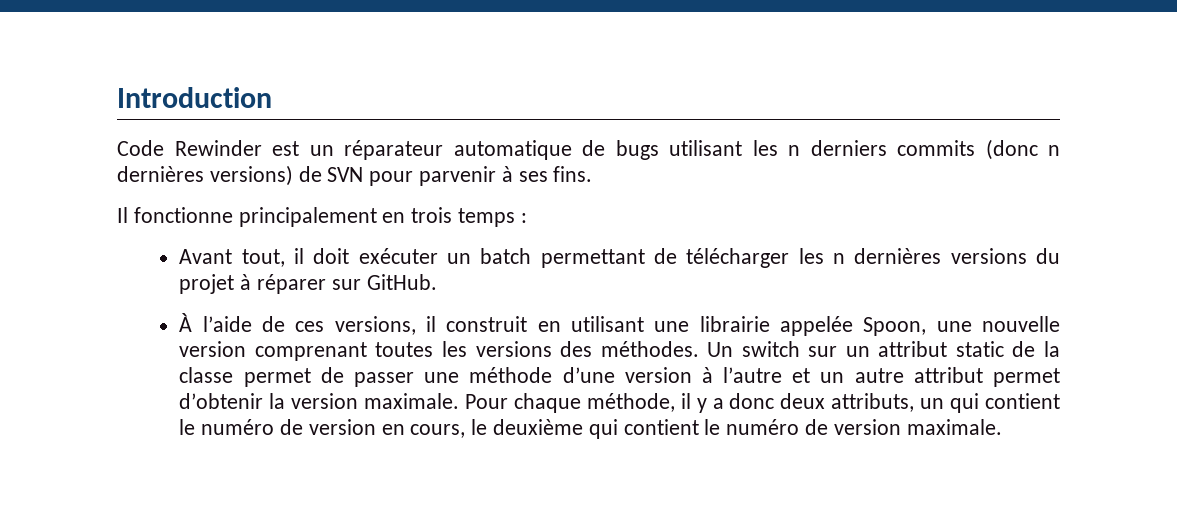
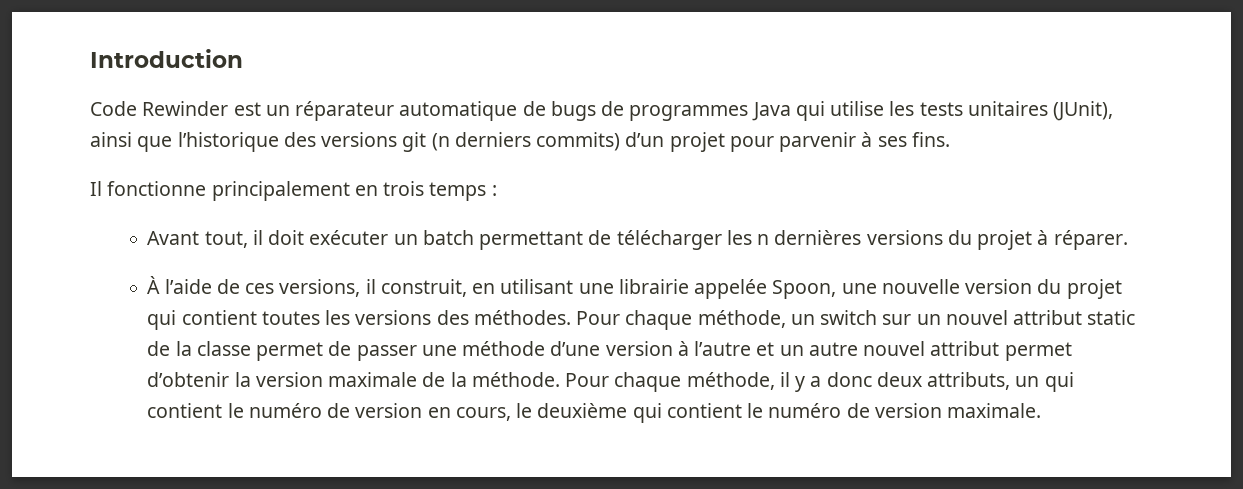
- Code Rewinder est un réparateur automatique de bugs utilisant les n derniers commits (donc n dernières versions) de SVN pour parvenir à ses fins.
+ Code Rewinder est un réparateur automatique de bugs de programmes Java qui utilise les tests unitaires (JUnit), ainsi que l’historique des versions git (n derniers commits) d’un projet pour parvenir à ses fins.
- Avant tout, il doit exécuter un batch permettant de télécharger les n dernières versions du projet à réparer sur GitHub.
+ Avant tout, il doit exécuter un batch permettant de télécharger les n dernières versions du projet à réparer.
- À l’aide de ces versions, il construit en utilisant une librairie appelée Spoon, une nouvelle version comprenant toutes les versions des méthodes.
+ À l’aide de ces versions, il construit, en utilisant une librairie appelée Spoon, une nouvelle version du projet qui contient toutes les versions des méthodes.
- Un switch sur un attribut static de la classe permet de passer une méthode d’une version à l’autre et un autre attribut permet d’obtenir la version maximale.
+ Pour chaque méthode, un switch sur un nouvel attribut static de la classe permet de passer une méthode d’une version à l’autre et un autre nouvel attribut permet d’obtenir la version maximale de la méthode.

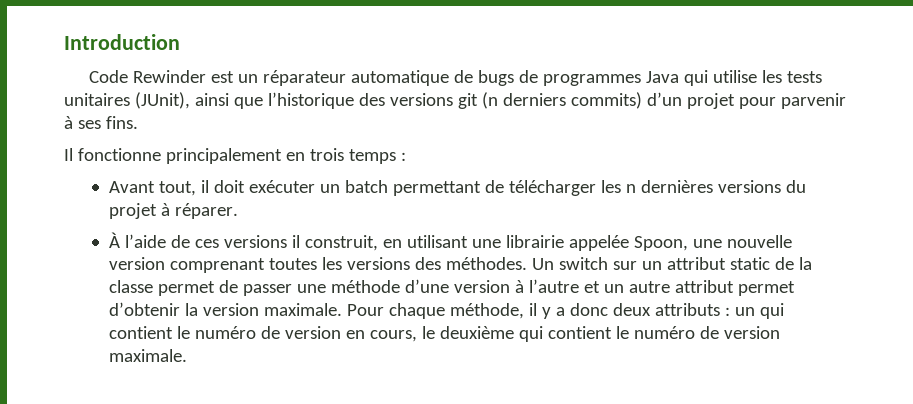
- À l’aide de ces versions, il construit, en utilisant une librairie appelée Spoon, une nouvelle version du projet qui contient toutes les versions des méthodes.
+ À l’aide de ces versions il construit, en utilisant une librairie appelée Spoon, une nouvelle version comprenant toutes les versions des méthodes.
- Pour chaque méthode, un switch sur un nouvel attribut static de la classe permet de passer une méthode d’une version à l’autre et un autre nouvel attribut permet d’obtenir la version maximale de la méthode.
+ Un switch sur un attribut static de la classe permet de passer une méthode d’une version à l’autre et un autre attribut permet d’obtenir la version maximale.
- Pour chaque méthode, il y a donc deux attributs, un qui contient le numéro de version en cours, le deuxième qui contient le numéro de version maximale.
+ Pour chaque méthode, il y a donc deux attributs : un qui contient le numéro de version en cours, le deuxième qui contient le numéro de version maximale.

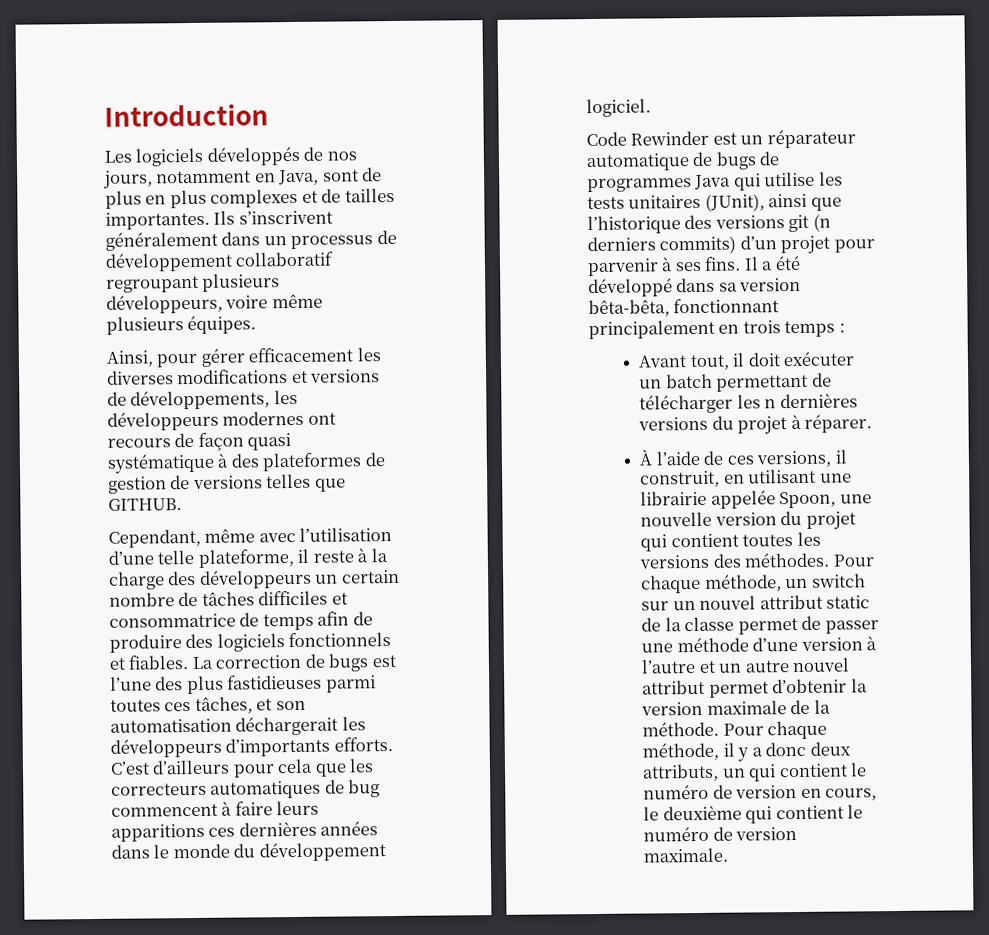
+ Les logiciels développés de nos jours, notamment en Java, sont de plus en plus complexes et de tailles importantes. Ils s’inscrivent généralement dans un processus de développement collaboratif regroupant plusieurs développeurs, voire même plusieurs équipes.
+ Ainsi, pour gérer efficacement les diverses modifications et versions de développements, les développeurs modernes ont recours de façon quasi systématique à des plateformes de gestion de versions telles que GITHUB.
+ Cependant, même avec l’utilisation d’une telle plateforme, il reste à la charge des développeurs un certain nombre de tâches difficiles et consommatrice de temps afin de produire des logiciels fonctionnels et fiables. La correction de bugs est l’une des plus fastidieuses parmi toutes ces tâches, et son automatisation déchargerait les développeurs d’importants efforts. C’est d’ailleurs pour cela que les correcteurs automatiques de bug commencent à faire leurs apparitions ces dernières années dans le monde du développement logiciel.
- Code Rewinder est un réparateur automatique de bugs de programmes Java qui utilise les tests unitaires (JUnit), ainsi que l’historique des versions git (n derniers commits) d’un projet pour parvenir à ses fins.
- Il fonctionne principalement en trois temps :
+ Code Rewinder est un réparateur automatique de bugs de programmes Java qui utilise les tests unitaires (JUnit), ainsi que l’historique des versions git (n derniers commits) d’un projet pour parvenir à ses fins. Il a été développé dans sa version bêta-bêta, fonctionnant principalement en trois temps :
- À l’aide de ces versions il construit, en utilisant une librairie appelée Spoon, une nouvelle version comprenant toutes les versions des méthodes.
+ À l’aide de ces versions, il construit, en utilisant une librairie appelée Spoon, une nouvelle version du projet qui contient toutes les versions des méthodes.
- Un switch sur un attribut static de la classe permet de passer une méthode d’une version à l’autre et un autre attribut permet d’obtenir la version maximale.
+ Pour chaque méthode, un switch sur un nouvel attribut static de la classe permet de passer une méthode d’une version à l’autre et un autre nouvel attribut permet d’obtenir la version maximale de la méthode.
- Pour chaque méthode, il y a donc deux attributs : un qui contient le numéro de version en cours, le deuxième qui contient le numéro de version maximale.
+ Pour chaque méthode, il y a donc deux attributs, un qui contient le numéro de version en cours, le deuxième qui contient le numéro de version maximale.

